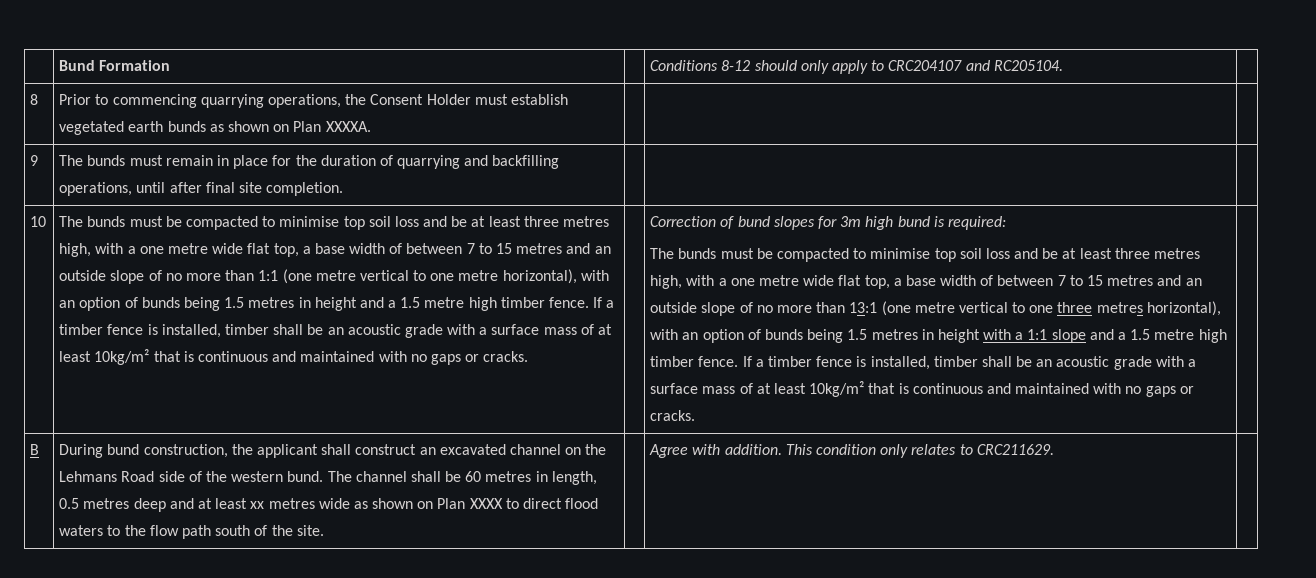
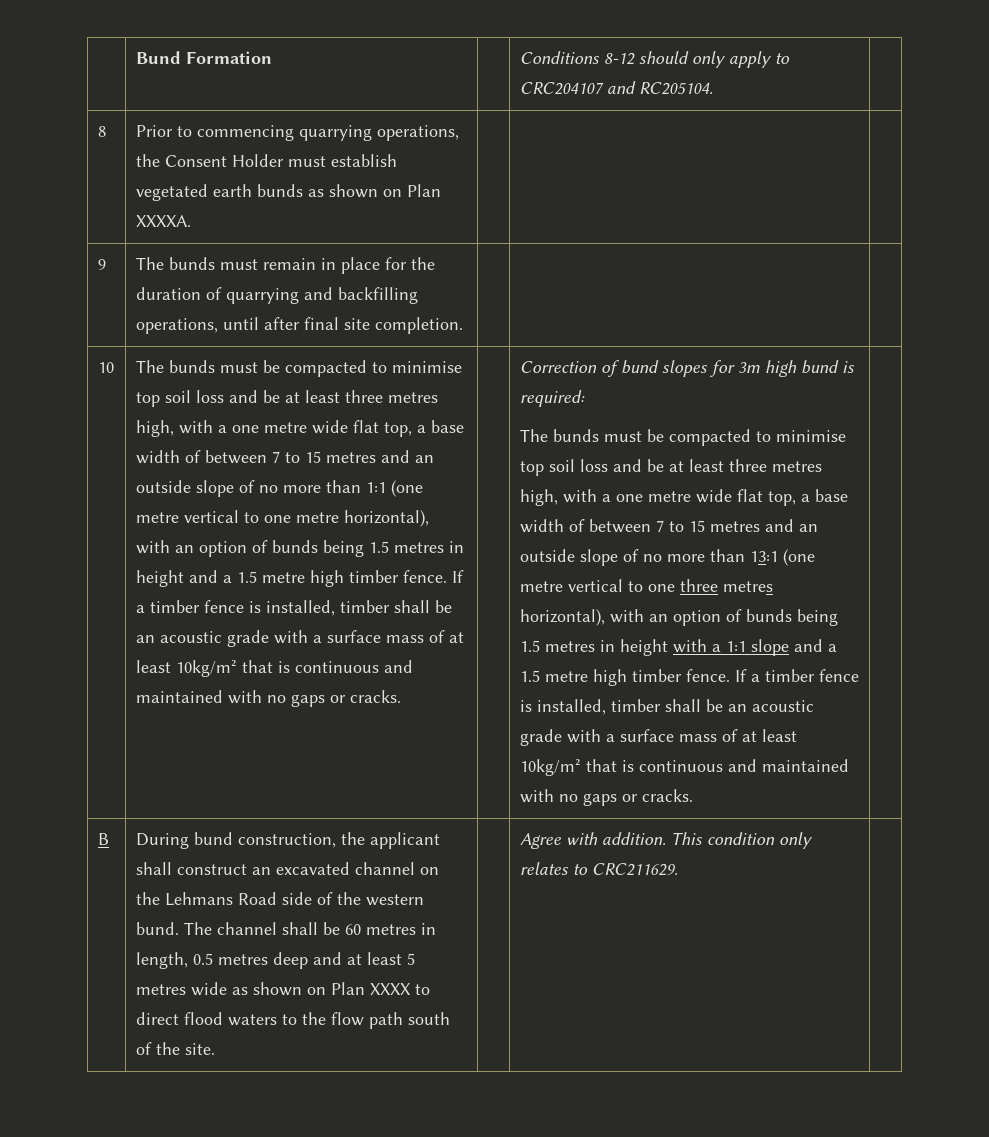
- The channel shall be 60 metres in length, 0.5 metres deep and at least xx metres wide as shown on Plan XXXX to direct flood waters to the flow path south of the site.
+ The channel shall be 60 metres in length, 0.5 metres deep and at least 5 metres wide as shown on Plan XXXX to direct flood waters to the flow path south of the site.

